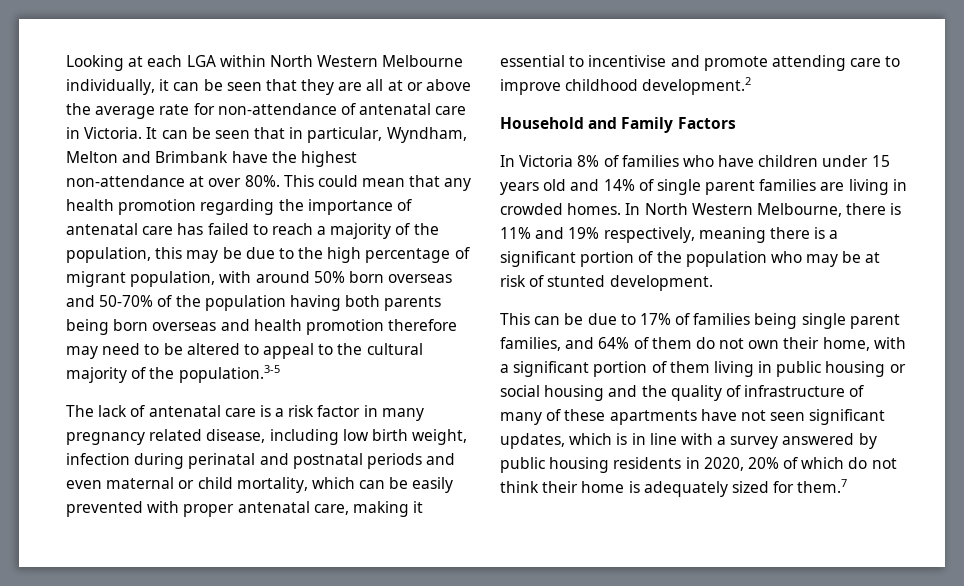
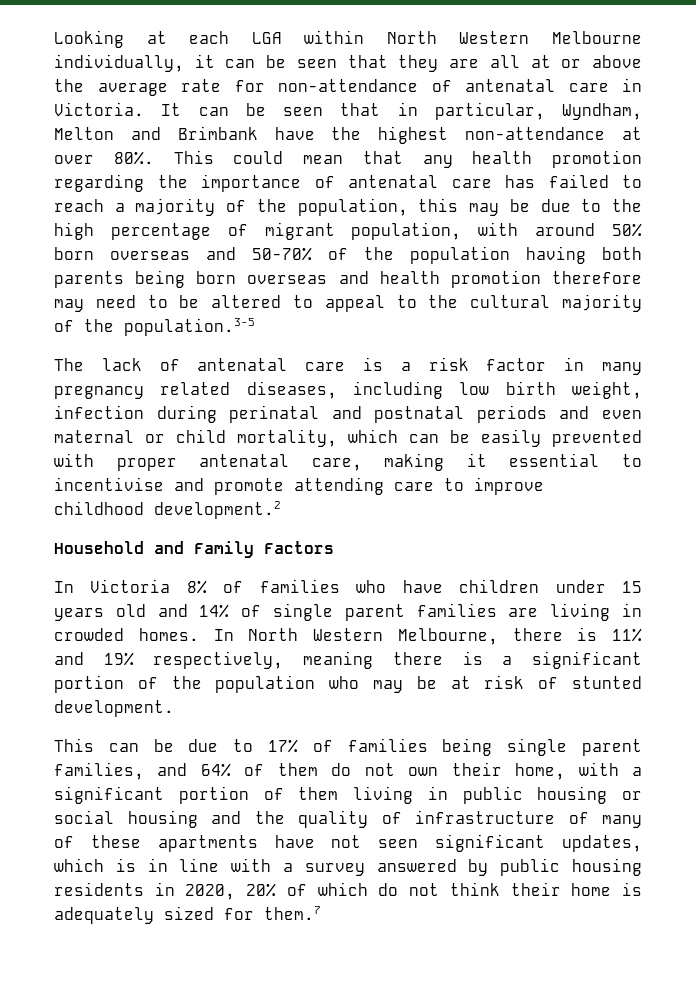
- The lack of antenatal care is a risk factor in many pregnancy related disease, including low birth weight, infection during perinatal and postnatal periods and even maternal or child mortality, which can be easily prevented with proper antenatal care, making it essential to incentivise and promote attending care to improve childhood development.2
+ The lack of antenatal care is a risk factor in many pregnancy related diseases, including low birth weight, infection during perinatal and postnatal periods and even maternal or child mortality, which can be easily prevented with proper antenatal care, making it essential to incentivise and promote attending care to improve childhood development.2

